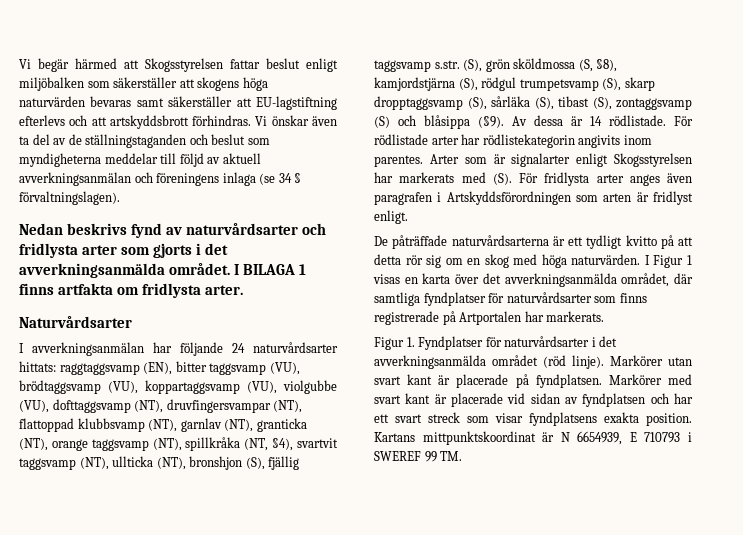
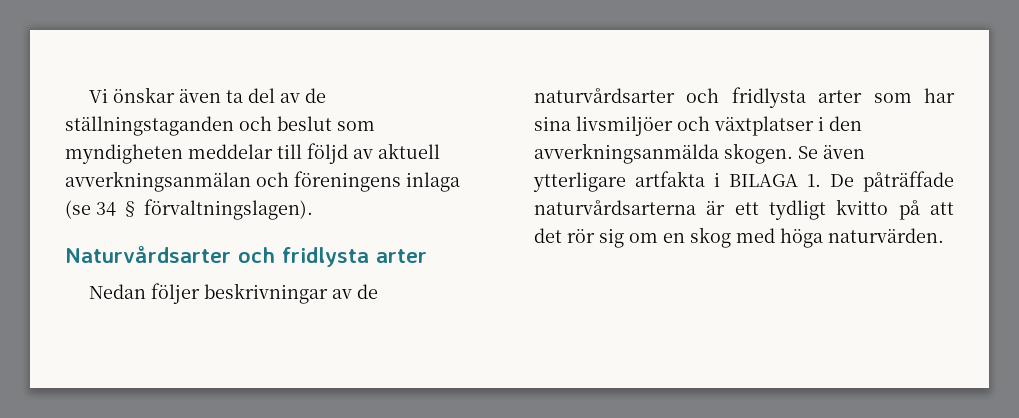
- Vi begär härmed att Skogsstyrelsen fattar beslut enligt miljöbalken som säkerställer att skogens höga naturvärden bevaras samt säkerställer att EU-lagstiftning efterlevs och att artskyddsbrott förhindras. Vi önskar även ta del av de ställningstaganden och beslut som myndigheterna meddelar till följd av aktuell avverkningsanmälan och föreningens inlaga (se 34 § förvaltningslagen).
+ Vi önskar även ta del av de ställningstaganden och beslut som myndigheten meddelar till följd av aktuell avverkningsanmälan och föreningens inlaga (se 34 § förvaltningslagen).
- Nedan beskrivs fynd av naturvårdsarter och fridlysta arter som gjorts i det avverkningsanmälda området. I BILAGA 1 finns artfakta om fridlysta arter.
- Naturvårdsarter
- I avverkningsanmälan har följande 24 naturvårdsarter hittats: raggtaggsvamp (EN), bitter taggsvamp (VU), brödtaggsvamp (VU), koppartaggsvamp (VU), violgubbe (VU), dofttaggsvamp (NT), druvfingersvampar (NT), flattoppad klubbsvamp (NT), garnlav (NT), granticka (NT), orange taggsvamp (NT), spillkråka (NT, §4), svartvit taggsvamp (NT), ullticka (NT), bronshjon (S), fjällig taggsvamp s.str. (S), grön sköldmossa (S, §8), kamjordstjärna (S), rödgul trumpetsvamp (S), skarp dropptaggsvamp (S), sårläka (S), tibast (S), zontaggsvamp (S) och blåsippa (§9). Av dessa är 14 rödlistade. För rödlistade arter har rödlistekategorin angivits inom parentes. Arter som är signalarter enligt Skogsstyrelsen har markerats med (S). För fridlysta arter anges även paragrafen i Artskyddsförordningen som arten är fridlyst enligt.
- De påträffade naturvårdsarterna är ett tydligt kvitto på att detta rör sig om en skog med höga naturvärden. I Figur 1 visas en karta över det avverkningsanmälda området, där samtliga fyndplatser för naturvårdsarter som finns registrerade på Artportalen har markerats.
- Figur 1. Fyndplatser för naturvårdsarter i det avverkningsanmälda området (röd linje). Markörer utan svart kant är placerade på fyndplatsen. Markörer med svart kant är placerade vid sidan av fyndplatsen och har ett svart streck som visar fyndplatsens exakta position. Kartans mittpunktskoordinat är N 6654939, E 710793 i SWEREF 99 TM.
+ Naturvårdsarter och fridlysta arter
+ Nedan följer beskrivningar av de naturvårdsarter och fridlysta arter som har sina livsmiljöer och växtplatser i den avverkningsanmälda skogen. Se även ytterligare artfakta i BILAGA 1. De påträffade naturvårdsarterna är ett tydligt kvitto på att det rör sig om en skog med höga naturvärden.

